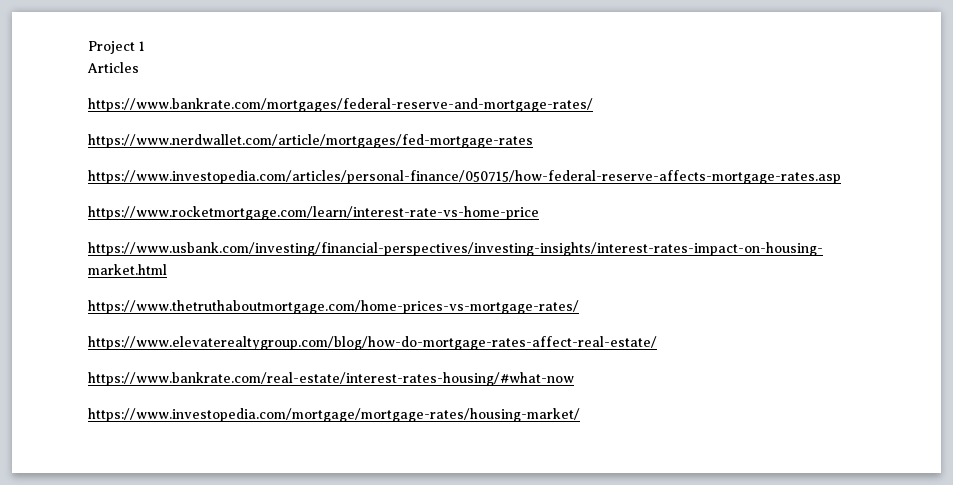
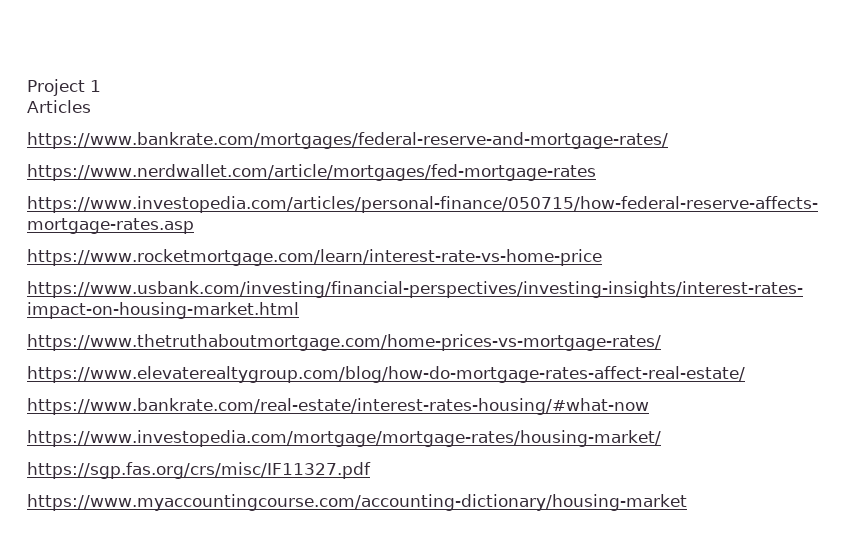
+ https://sgp.fas.org/crs/misc/IF11327.pdf
+ https://www.myaccountingcourse.com/accounting-dictionary/housing-market

